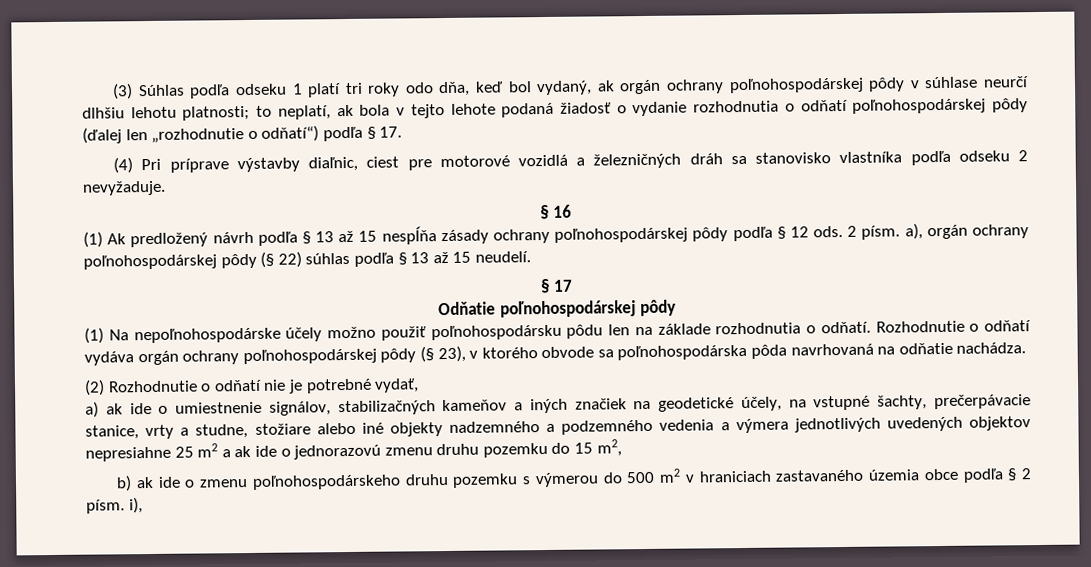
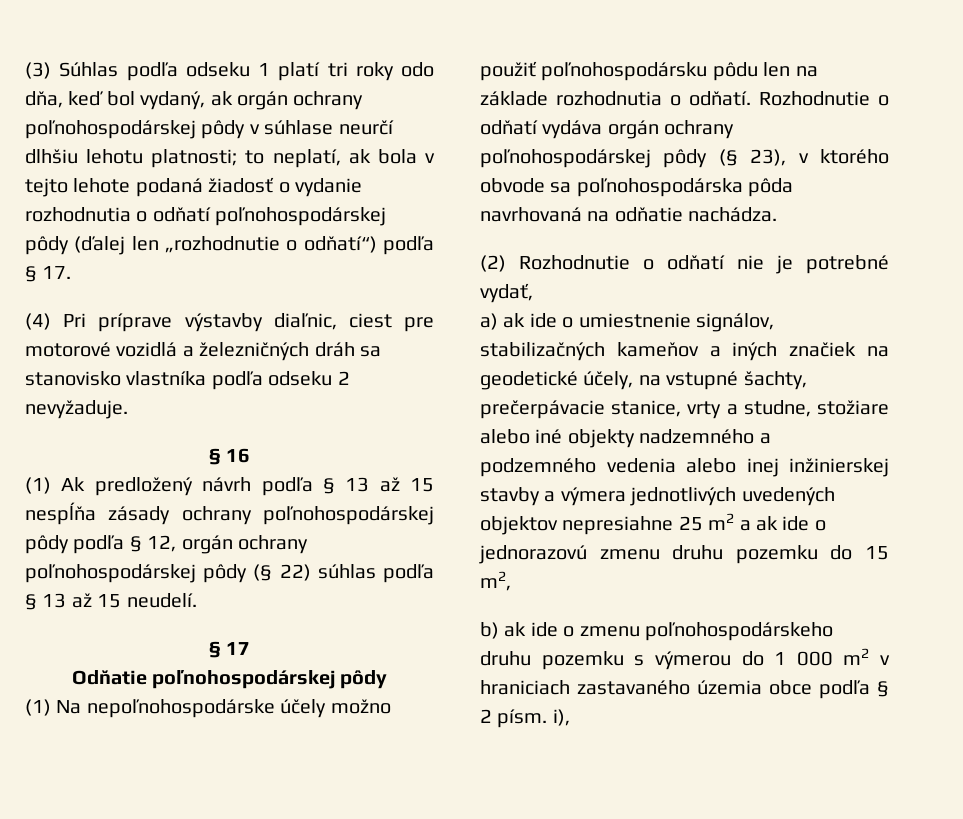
- (1) Ak predložený návrh podľa § 13 až 15 nespĺňa zásady ochrany poľnohospodárskej pôdy podľa § 12 ods. 2 písm. a), orgán ochrany poľnohospodárskej pôdy (§ 22) súhlas podľa § 13 až 15 neudelí.
+ (1) Ak predložený návrh podľa § 13 až 15 nespĺňa zásady ochrany poľnohospodárskej pôdy podľa § 12, orgán ochrany poľnohospodárskej pôdy (§ 22) súhlas podľa § 13 až 15 neudelí.
- a) ak ide o umiestnenie signálov, stabilizačných kameňov a iných značiek na geodetické účely, na vstupné šachty, prečerpávacie stanice, vrty a studne, stožiare alebo iné objekty nadzemného a podzemného vedenia a výmera jednotlivých uvedených objektov nepresiahne 25 m2 a ak ide o jednorazovú zmenu druhu pozemku do 15 m2,
+ a) ak ide o umiestnenie signálov, stabilizačných kameňov a iných značiek na geodetické účely, na vstupné šachty, prečerpávacie stanice, vrty a studne, stožiare alebo iné objekty nadzemného a podzemného vedenia alebo inej inžinierskej stavby a výmera jednotlivých uvedených objektov nepresiahne 25 m2 a ak ide o jednorazovú zmenu druhu pozemku do 15 m2,
- b) ak ide o zmenu poľnohospodárskeho druhu pozemku s výmerou do 500 m2 v hraniciach zastavaného územia obce podľa § 2 písm. i),
+ b) ak ide o zmenu poľnohospodárskeho druhu pozemku s výmerou do 1 000 m2 v hraniciach zastavaného územia obce podľa § 2 písm. i),

